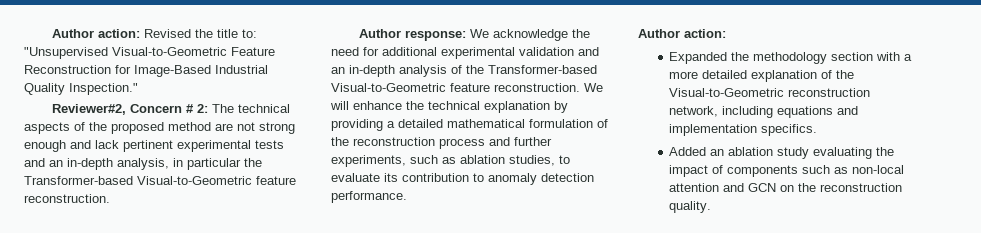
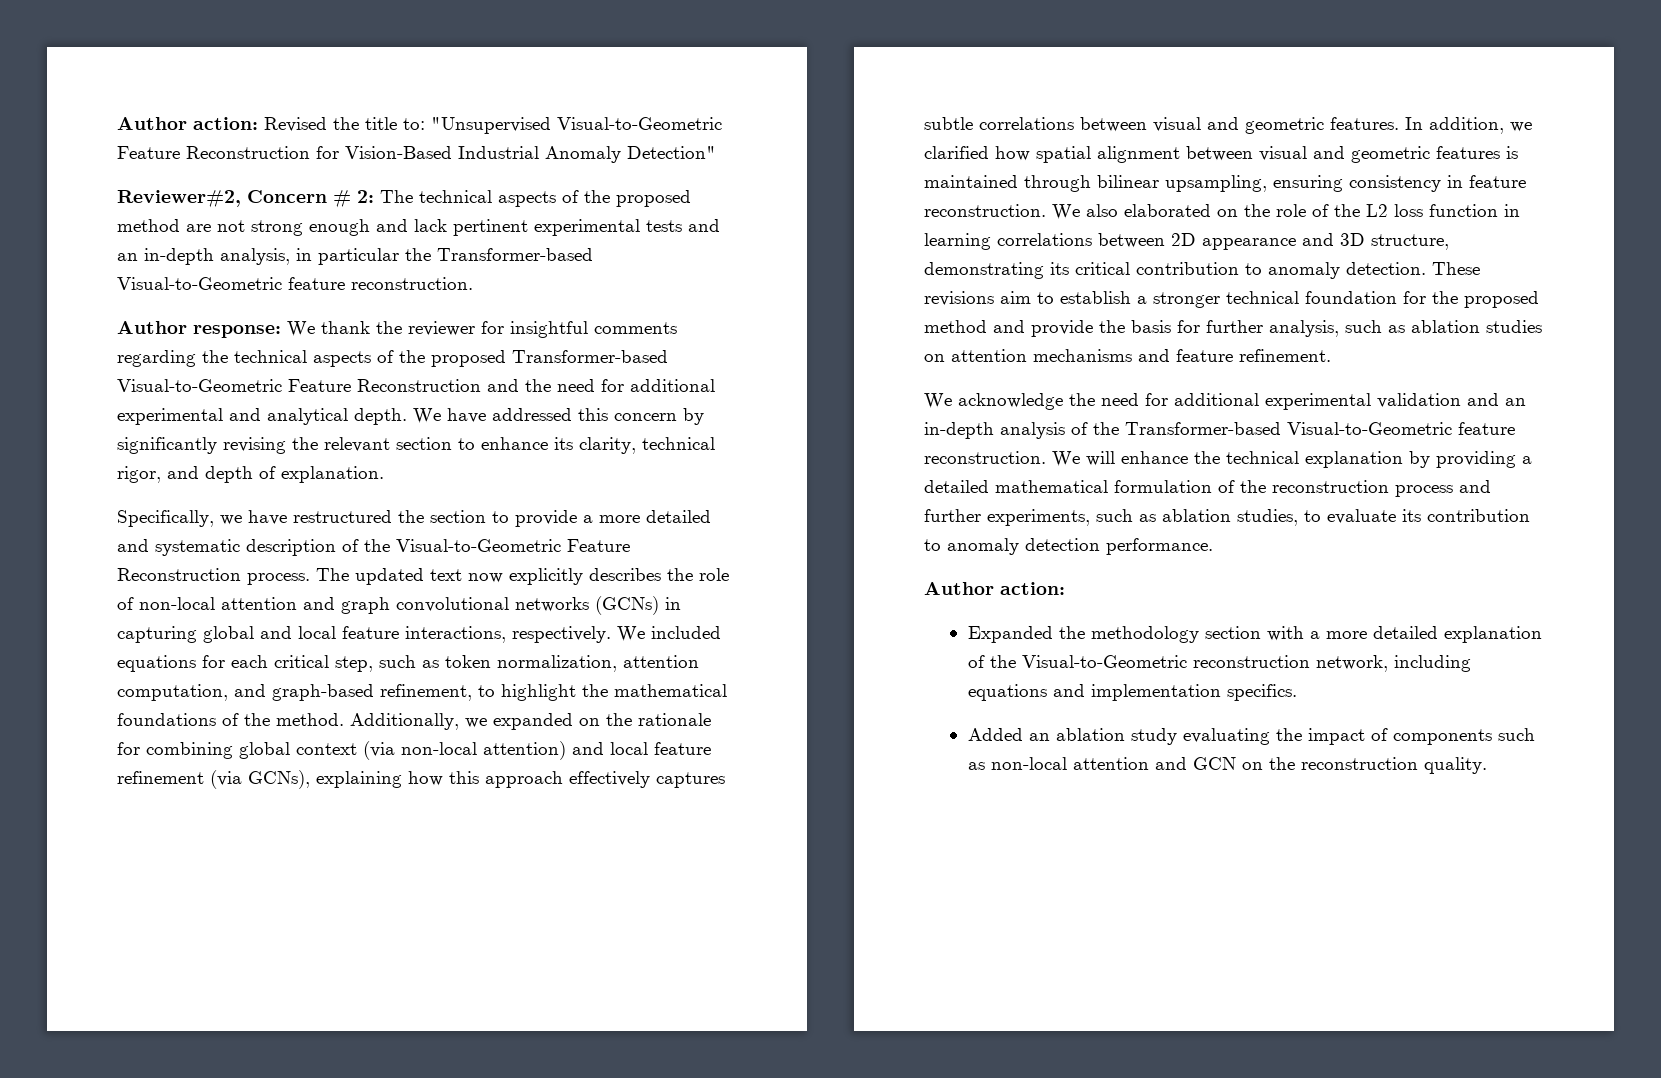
- Author action: Revised the title to: "Unsupervised Visual-to-Geometric Feature Reconstruction for Image-Based Industrial Quality Inspection."
+ Author action: Revised the title to: "Unsupervised Visual-to-Geometric Feature Reconstruction for Vision-Based Industrial Anomaly Detection"
- Author response: We acknowledge the need for additional experimental validation and an in-depth analysis of the Transformer-based Visual-to-Geometric feature reconstruction.
+ Author response: We thank the reviewer for insightful comments regarding the technical aspects of the proposed Transformer-based Visual-to-Geometric Feature Reconstruction and the need for additional experimental and analytical depth. We have addressed this concern by significantly revising the relevant section to enhance its clarity, technical rigor, and depth of explanation.
+ Specifically, we have restructured the section to provide a more detailed and systematic description of the Visual-to-Geometric Feature Reconstruction process. The updated text now explicitly describes the role of non-local attention and graph convolutional networks (GCNs) in capturing global and local feature interactions, respectively. We included equations for each critical step, such as token normalization, attention computation, and graph-based refinement, to highlight the mathematical foundations of the method. Additionally, we expanded on the rationale for combining global context (via non-local attention) and local feature refinement (via GCNs), explaining how this approach effectively captures subtle correlations between visual and geometric features. In addition, we clarified how spatial alignment between visual and geometric features is maintained through bilinear upsampling, ensuring consistency in feature reconstruction. We also elaborated on the role of the L2 loss function in learning correlations between 2D appearance and 3D structure, demonstrating its critical contribution to anomaly detection. These revisions aim to establish a stronger technical foundation for the proposed method and provide the basis for further analysis, such as ablation studies on attention mechanisms and feature refinement.
+ We acknowledge the need for additional experimental validation and an in-depth analysis of the Transformer-based Visual-to-Geometric feature reconstruction.

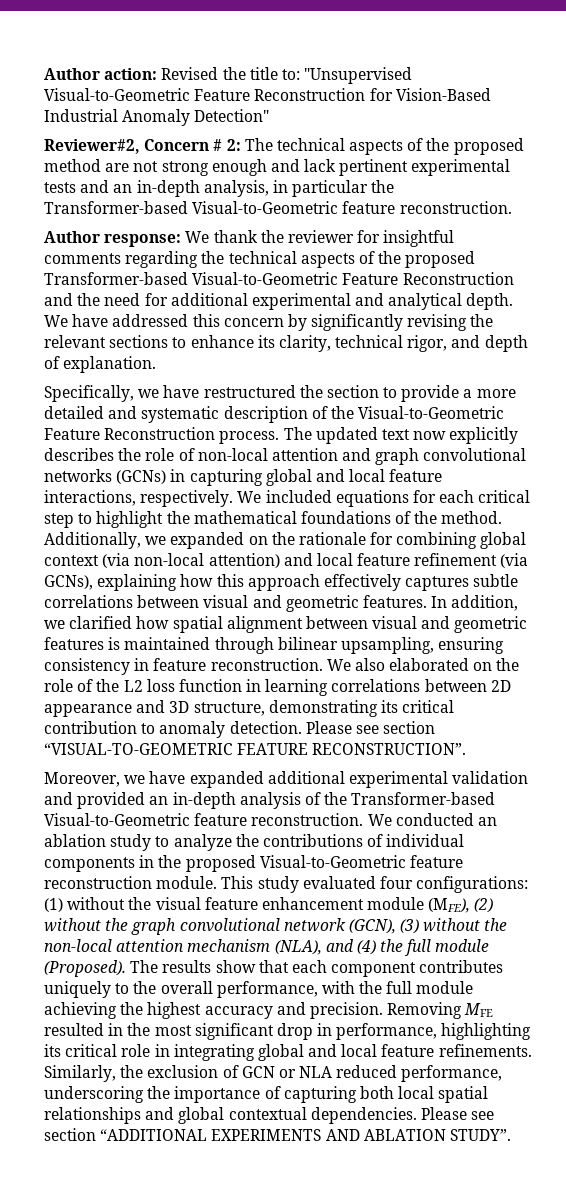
- We have addressed this concern by significantly revising the relevant section to enhance its clarity, technical rigor, and depth of explanation.
+ We have addressed this concern by significantly revising the relevant sections to enhance its clarity, technical rigor, and depth of explanation.
- We included equations for each critical step, such as token normalization, attention computation, and graph-based refinement, to highlight the mathematical foundations of the method.
+ We included equations for each critical step to highlight the mathematical foundations of the method.
- These revisions aim to establish a stronger technical foundation for the proposed method and provide the basis for further analysis, such as ablation studies on attention mechanisms and feature refinement.
- We acknowledge the need for additional experimental validation and an in-depth analysis of the Transformer-based Visual-to-Geometric feature reconstruction.
+ Please see section “VISUAL-TO-GEOMETRIC FEATURE RECONSTRUCTION”.
+ Moreover, we have expanded additional experimental validation and provided an in-depth analysis of the Transformer-based Visual-to-Geometric feature reconstruction.
- We will enhance the technical explanation by providing a detailed mathematical formulation of the reconstruction process and further experiments, such as ablation studies, to evaluate its contribution to anomaly detection performance.
- Author action:
- Expanded the methodology section with a more detailed explanation of the Visual-to-Geometric reconstruction network, including equations and implementation specifics.
- Added an ablation study evaluating the impact of components such as non-local attention and GCN on the reconstruction quality.
+ We conducted an ablation study to analyze the contributions of individual components in the proposed Visual-to-Geometric feature reconstruction module. This study evaluated four configurations: (1) without the visual feature enhancement module (MFE), (2) without the graph convolutional network (GCN), (3) without the non-local attention mechanism (NLA), and (4) the full module (Proposed). The results show that each component contributes uniquely to the overall performance, with the full module achieving the highest accuracy and precision. Removing MFE resulted in the most significant drop in performance, highlighting its critical role in integrating global and local feature refinements. Similarly, the exclusion of GCN or NLA reduced performance, underscoring the importance of capturing both local spatial relationships and global contextual dependencies. Please see section “ADDITIONAL EXPERIMENTS AND ABLATION STUDY”.

